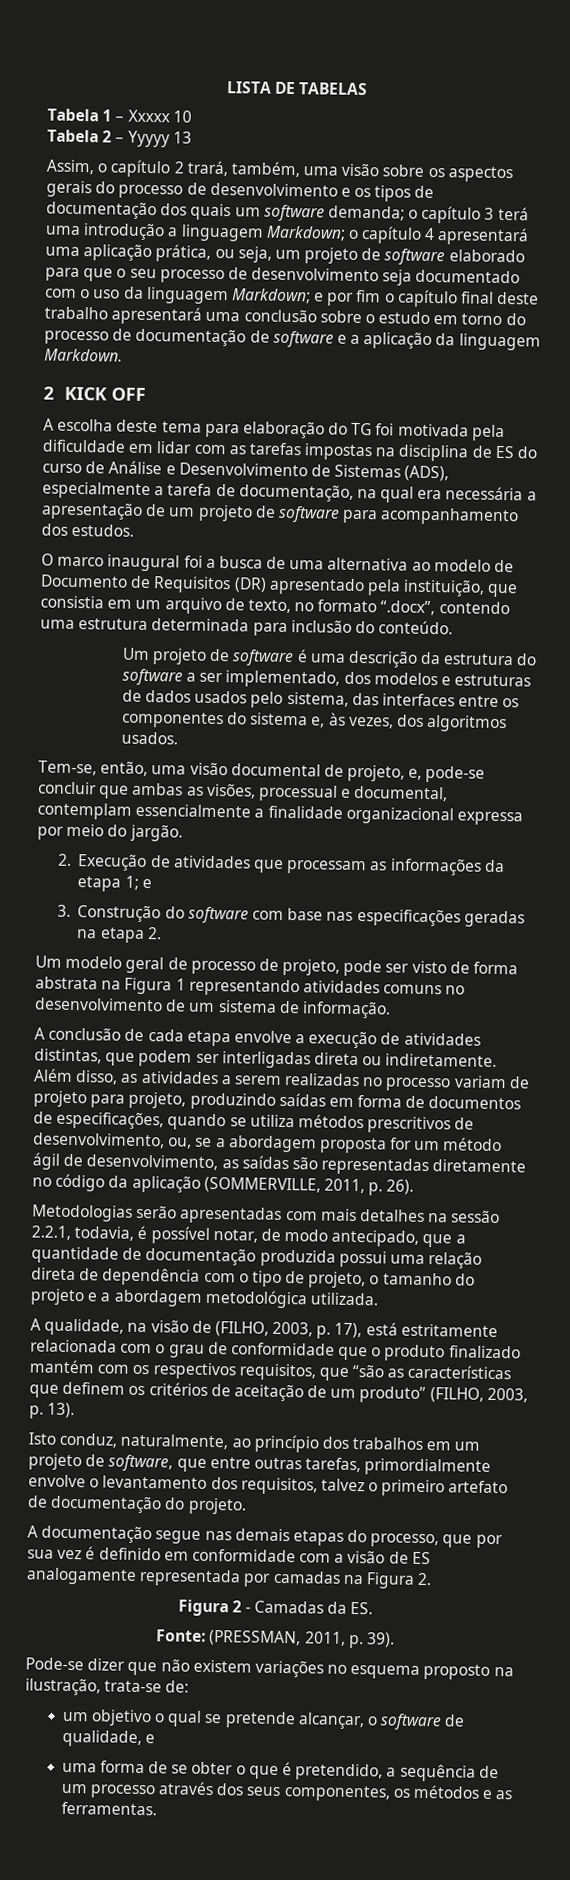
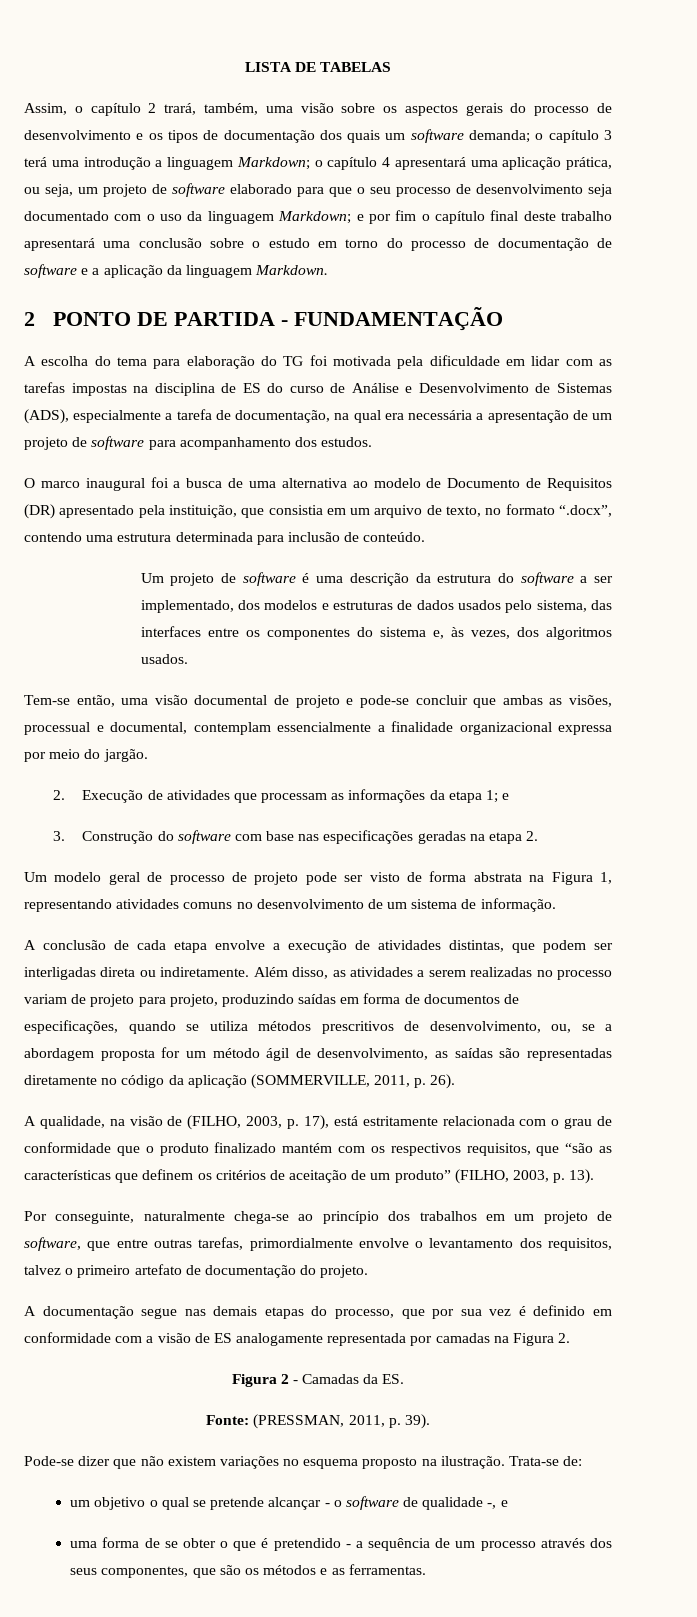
- Tabela 1 – Xxxxx 10
- Tabela 2 – Yyyyy 13
- 2 KICK OFF
+ 2 PONTO DE PARTIDA - FUNDAMENTAÇÃO
- A escolha deste tema para elaboração do TG foi motivada pela dificuldade em lidar com as tarefas impostas na disciplina de ES do curso de Análise e Desenvolvimento de Sistemas (ADS), especialmente a tarefa de documentação, na qual era necessária a apresentação de um projeto de software para acompanhamento dos estudos.
+ A escolha do tema para elaboração do TG foi motivada pela dificuldade em lidar com as tarefas impostas na disciplina de ES do curso de Análise e Desenvolvimento de Sistemas (ADS), especialmente a tarefa de documentação, na qual era necessária a apresentação de um projeto de software para acompanhamento dos estudos.
- O marco inaugural foi a busca de uma alternativa ao modelo de Documento de Requisitos (DR) apresentado pela instituição, que consistia em um arquivo de texto, no formato “.docx”, contendo uma estrutura determinada para inclusão do conteúdo.
+ O marco inaugural foi a busca de uma alternativa ao modelo de Documento de Requisitos (DR) apresentado pela instituição, que consistia em um arquivo de texto, no formato “.docx”, contendo uma estrutura determinada para inclusão de conteúdo.
- Tem-se, então, uma visão documental de projeto, e, pode-se concluir que ambas as visões, processual e documental, contemplam essencialmente a finalidade organizacional expressa por meio do jargão.
+ Tem-se então, uma visão documental de projeto e pode-se concluir que ambas as visões, processual e documental, contemplam essencialmente a finalidade organizacional expressa por meio do jargão.
- Um modelo geral de processo de projeto, pode ser visto de forma abstrata na Figura 1 representando atividades comuns no desenvolvimento de um sistema de informação.
+ Um modelo geral de processo de projeto pode ser visto de forma abstrata na Figura 1, representando atividades comuns no desenvolvimento de um sistema de informação.
- Metodologias serão apresentadas com mais detalhes na sessão 2.2.1, todavia, é possível notar, de modo antecipado, que a quantidade de documentação produzida possui uma relação direta de dependência com o tipo de projeto, o tamanho do projeto e a abordagem metodológica utilizada.
- Isto conduz, naturalmente, ao princípio dos trabalhos em um projeto de software, que entre outras tarefas, primordialmente envolve o levantamento dos requisitos, talvez o primeiro artefato de documentação do projeto.
+ Por conseguinte, naturalmente chega-se ao princípio dos trabalhos em um projeto de software, que entre outras tarefas, primordialmente envolve o levantamento dos requisitos, talvez o primeiro artefato de documentação do projeto.
- Pode-se dizer que não existem variações no esquema proposto na ilustração, trata-se de:
+ Pode-se dizer que não existem variações no esquema proposto na ilustração. Trata-se de:
- um objetivo o qual se pretende alcançar, o software de qualidade, e
+ um objetivo o qual se pretende alcançar - o software de qualidade -, e
- uma forma de se obter o que é pretendido, a sequência de um processo através dos seus componentes, os métodos e as ferramentas.
+ uma forma de se obter o que é pretendido - a sequência de um processo através dos seus componentes, que são os métodos e as ferramentas.

